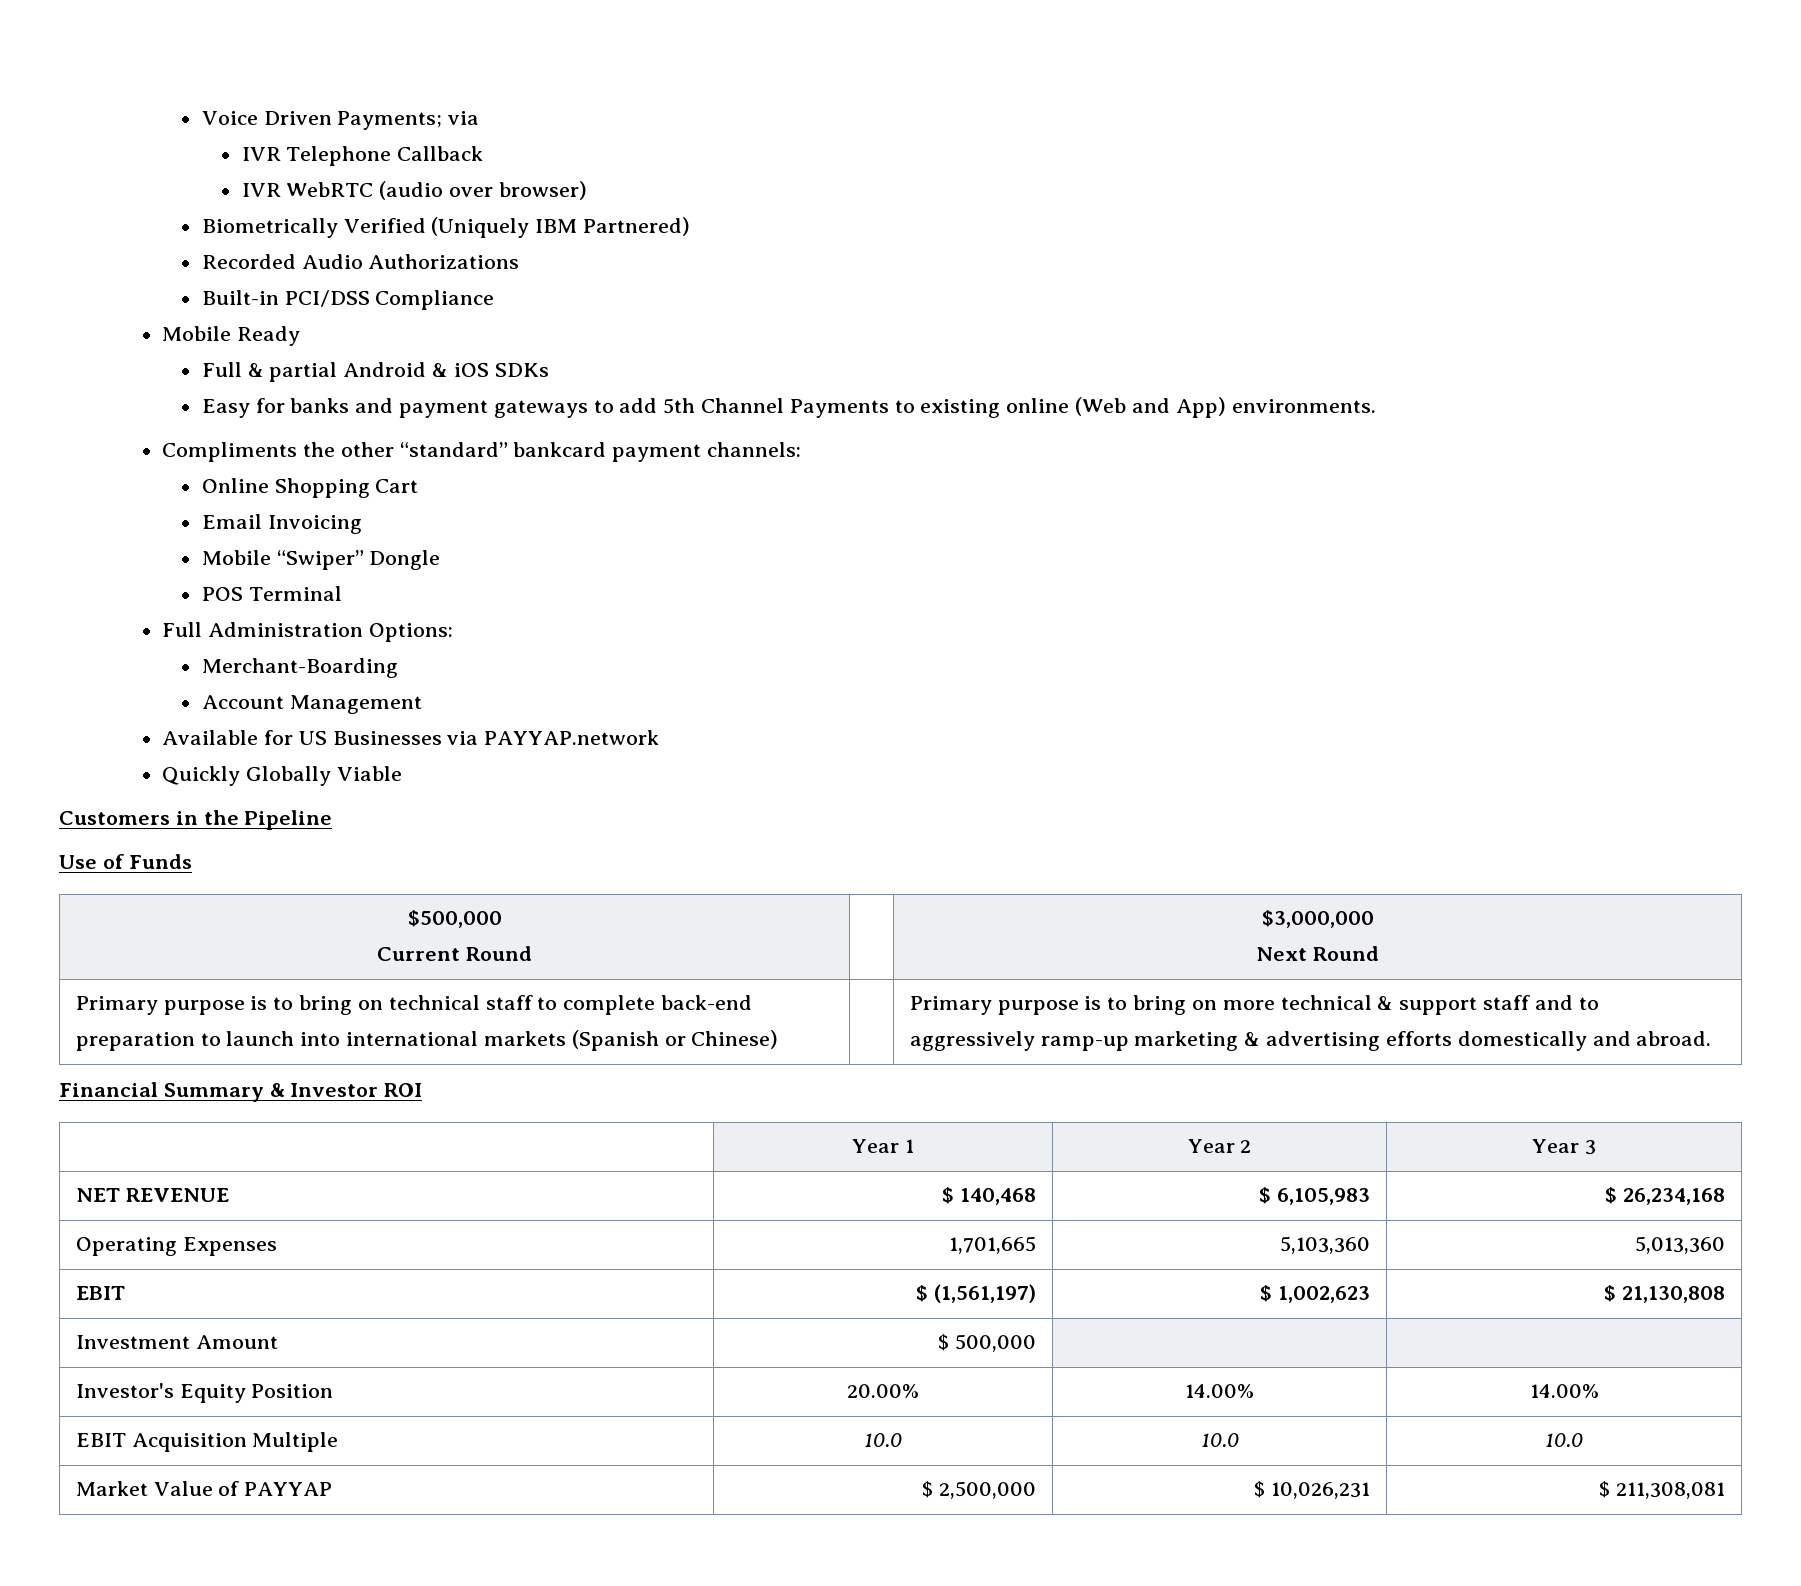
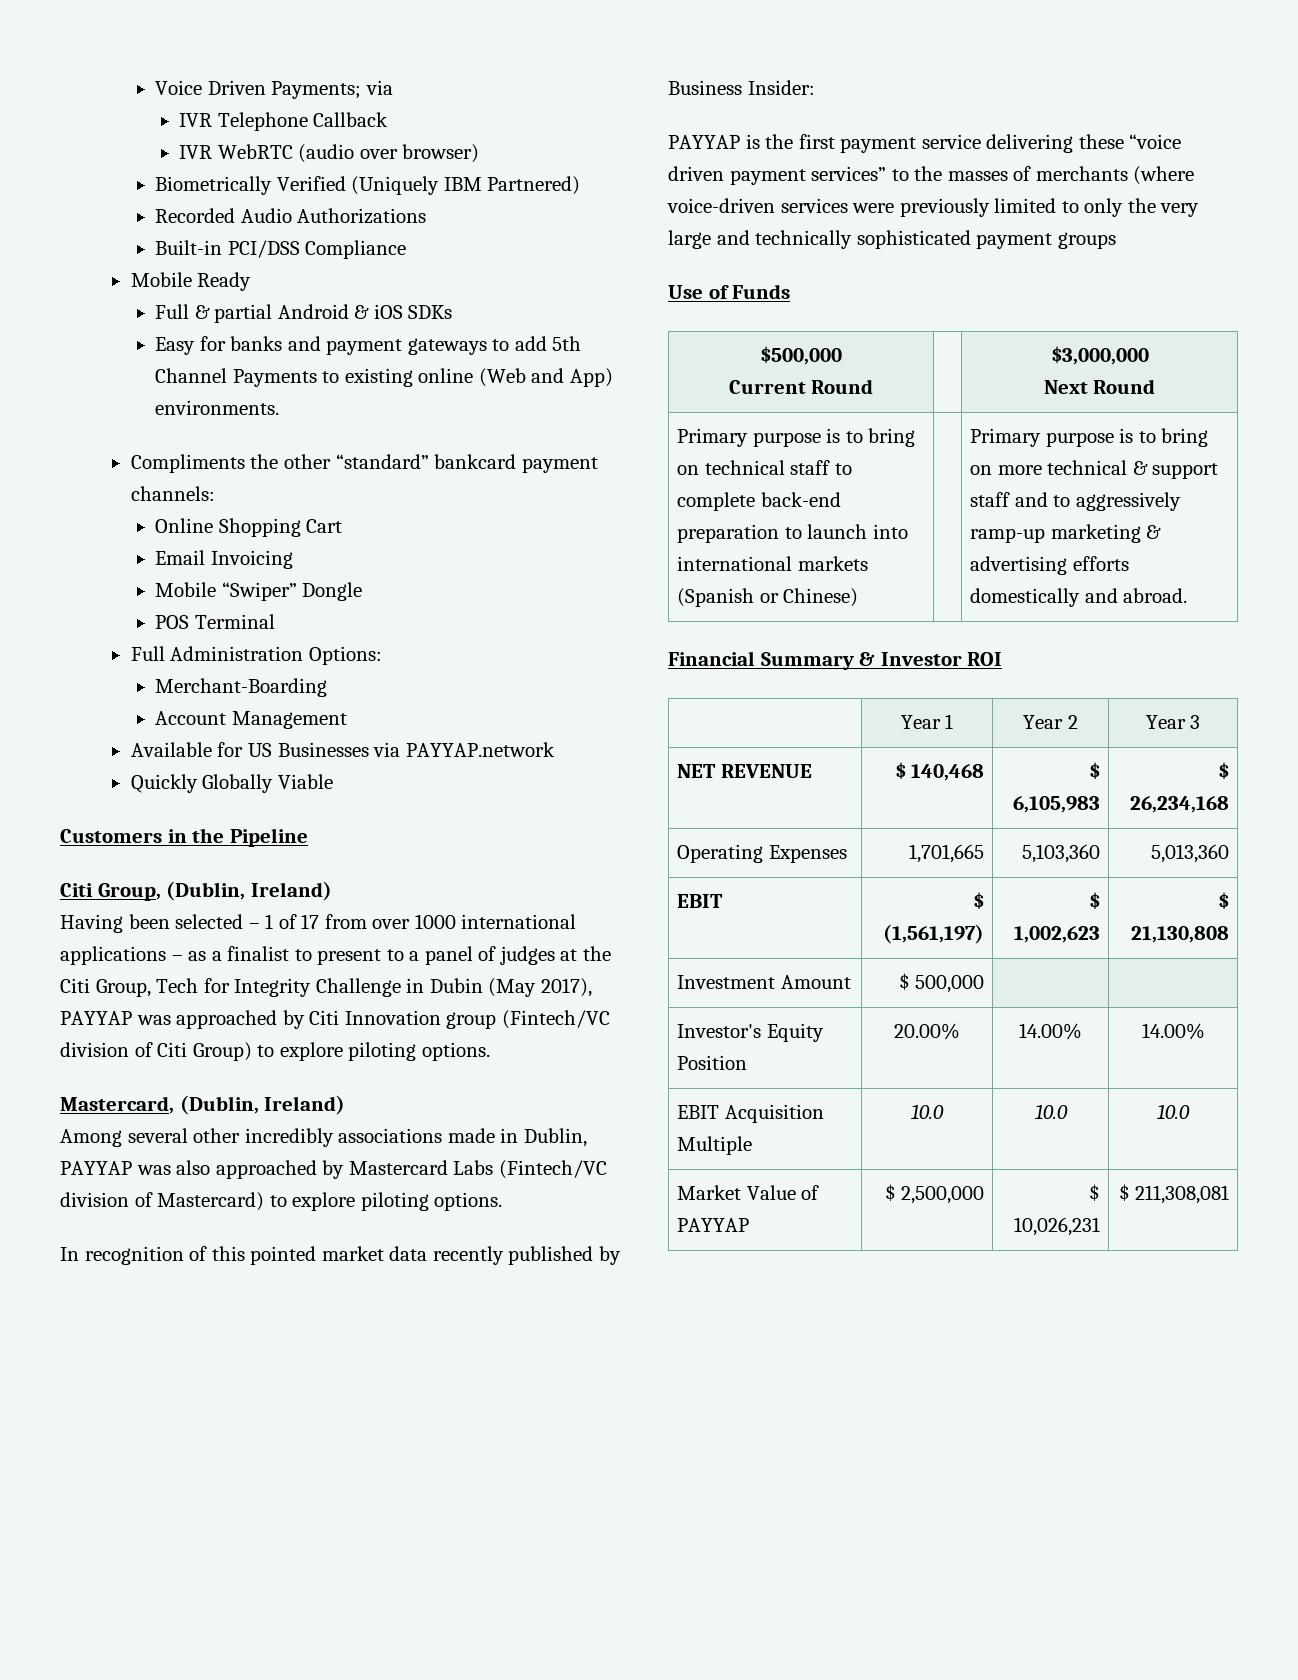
+ Citi Group, (Dublin, Ireland)
+ Having been selected – 1 of 17 from over 1000 international applications – as a finalist to present to a panel of judges at the Citi Group, Tech for Integrity Challenge in Dubin (May 2017), PAYYAP was approached by Citi Innovation group (Fintech/VC division of Citi Group) to explore piloting options.
+ Mastercard, (Dublin, Ireland)
+ Among several other incredibly associations made in Dublin, PAYYAP was also approached by Mastercard Labs (Fintech/VC division of Mastercard) to explore piloting options.
+ In recognition of this pointed market data recently published by Business Insider:
+ PAYYAP is the first payment service delivering these “voice driven payment services” to the masses of merchants (where voice-driven services were previously limited to only the very large and technically sophisticated payment groups

